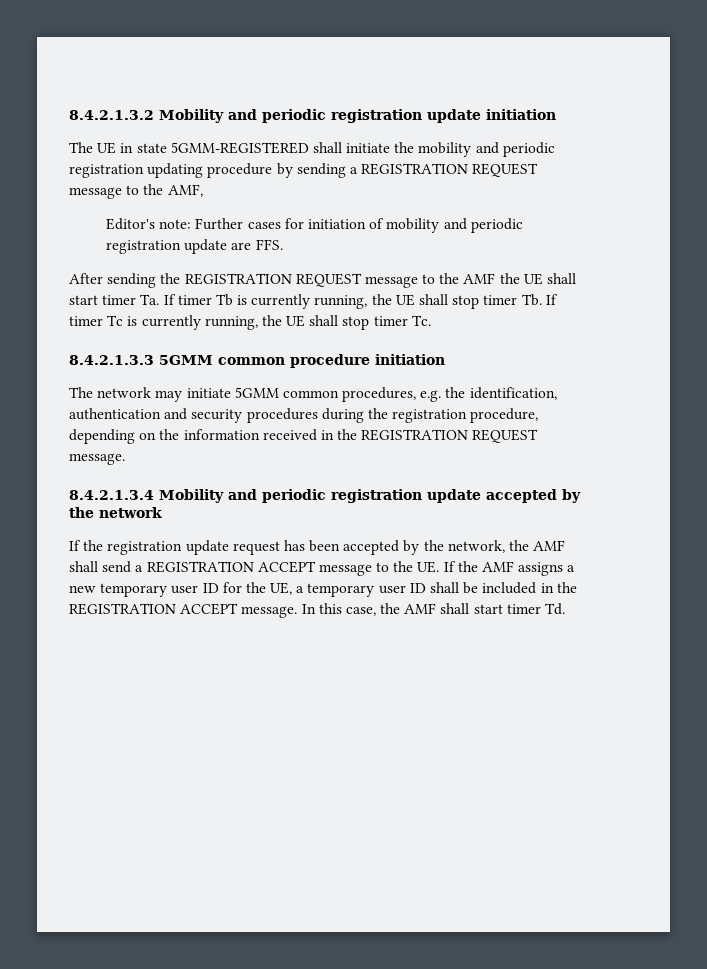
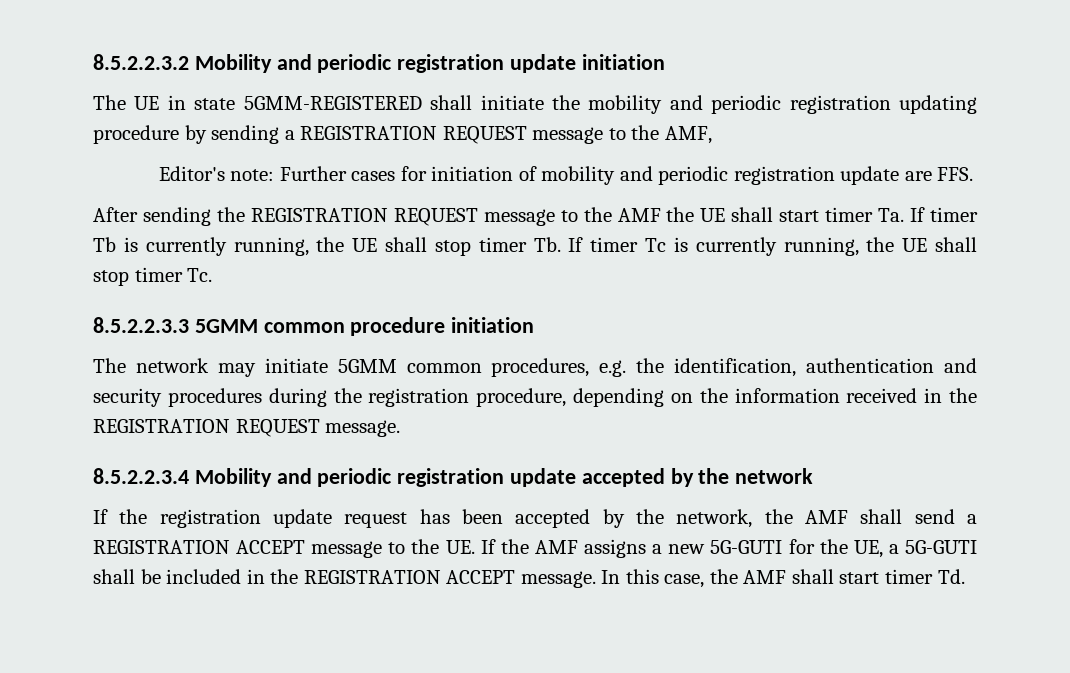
- 8.4.2.1.3.2 Mobility and periodic registration update initiation
+ 8.5.2.2.3.2 Mobility and periodic registration update initiation
- 8.4.2.1.3.3 5GMM common procedure initiation
+ 8.5.2.2.3.3 5GMM common procedure initiation
- 8.4.2.1.3.4 Mobility and periodic registration update accepted by the network
+ 8.5.2.2.3.4 Mobility and periodic registration update accepted by the network
- If the registration update request has been accepted by the network, the AMF shall send a REGISTRATION ACCEPT message to the UE. If the AMF assigns a new temporary user ID for the UE, a temporary user ID shall be included in the REGISTRATION ACCEPT message.
+ If the registration update request has been accepted by the network, the AMF shall send a REGISTRATION ACCEPT message to the UE. If the AMF assigns a new 5G-GUTI for the UE, a 5G-GUTI shall be included in the REGISTRATION ACCEPT message.

